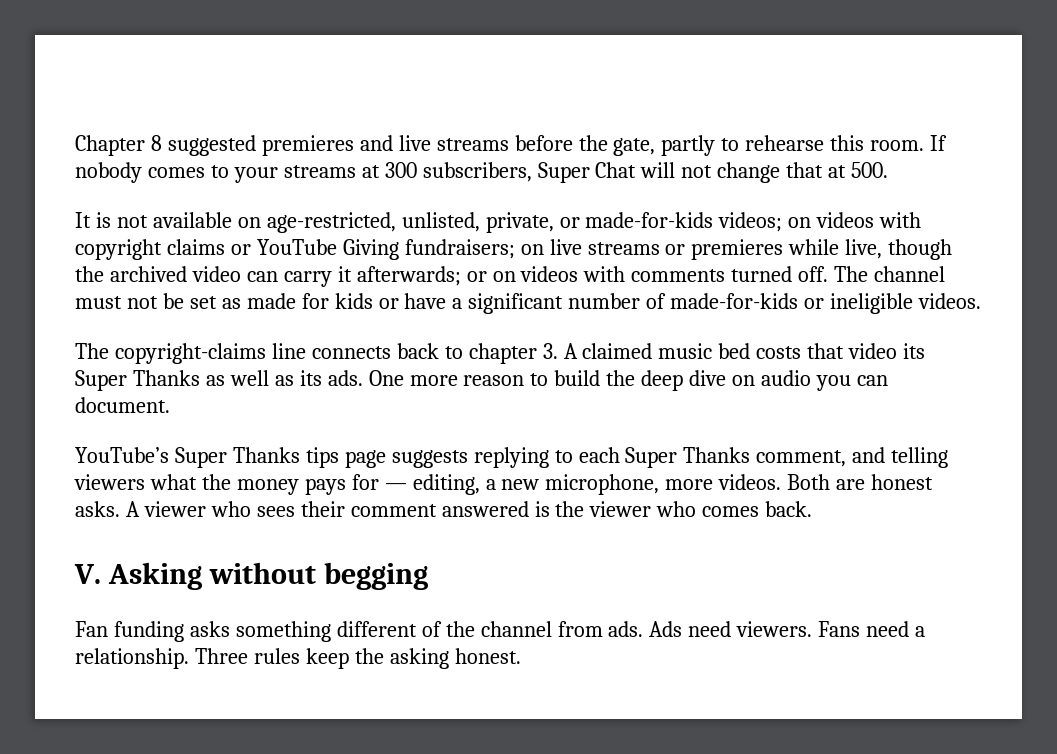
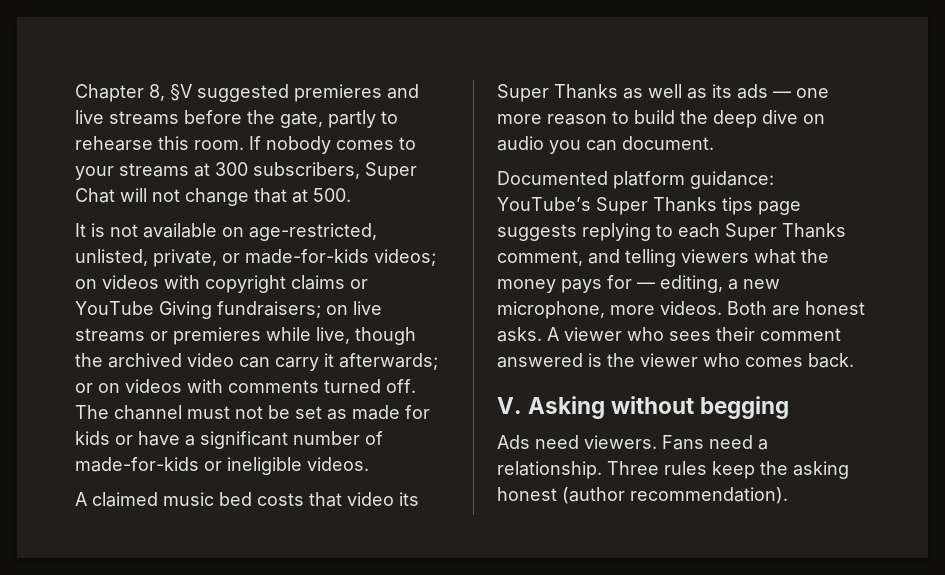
- Chapter 8 suggested premieres and live streams before the gate, partly to rehearse this room.
+ Chapter 8, §V suggested premieres and live streams before the gate, partly to rehearse this room.
- The copyright-claims line connects back to chapter 3. A claimed music bed costs that video its Super Thanks as well as its ads. One more reason to build the deep dive on audio you can document.
+ A claimed music bed costs that video its Super Thanks as well as its ads — one more reason to build the deep dive on audio you can document.
- YouTube’s Super Thanks tips page suggests replying to each Super Thanks comment, and telling viewers what the money pays for — editing, a new microphone, more videos.
+ Documented platform guidance: YouTube’s Super Thanks tips page suggests replying to each Super Thanks comment, and telling viewers what the money pays for — editing, a new microphone, more videos.
- Fan funding asks something different of the channel from ads.
- Three rules keep the asking honest.
+ Three rules keep the asking honest (author recommendation).

